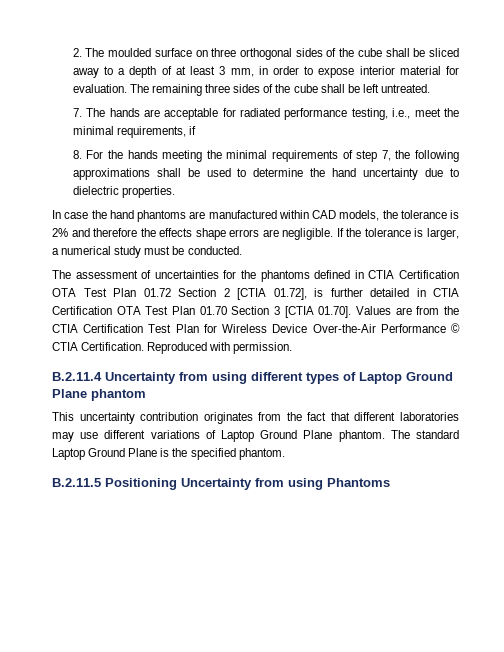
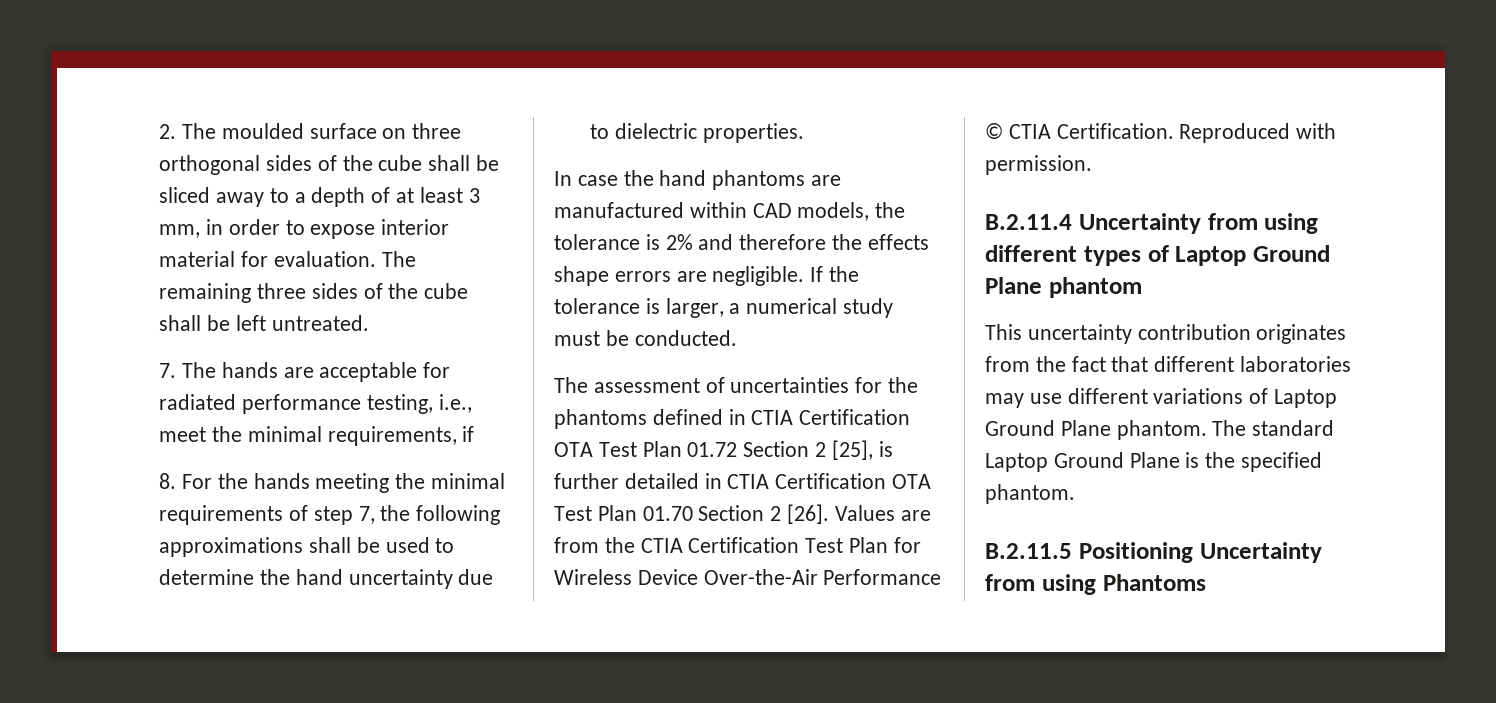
- The assessment of uncertainties for the phantoms defined in CTIA Certification OTA Test Plan 01.72 Section 2 [CTIA 01.72], is further detailed in CTIA Certification OTA Test Plan 01.70 Section 3 [CTIA 01.70]. Values are from the CTIA Certification Test Plan for Wireless Device Over-the-Air Performance © CTIA Certification.
+ The assessment of uncertainties for the phantoms defined in CTIA Certification OTA Test Plan 01.72 Section 2 [25], is further detailed in CTIA Certification OTA Test Plan 01.70 Section 2 [26]. Values are from the CTIA Certification Test Plan for Wireless Device Over-the-Air Performance © CTIA Certification.

